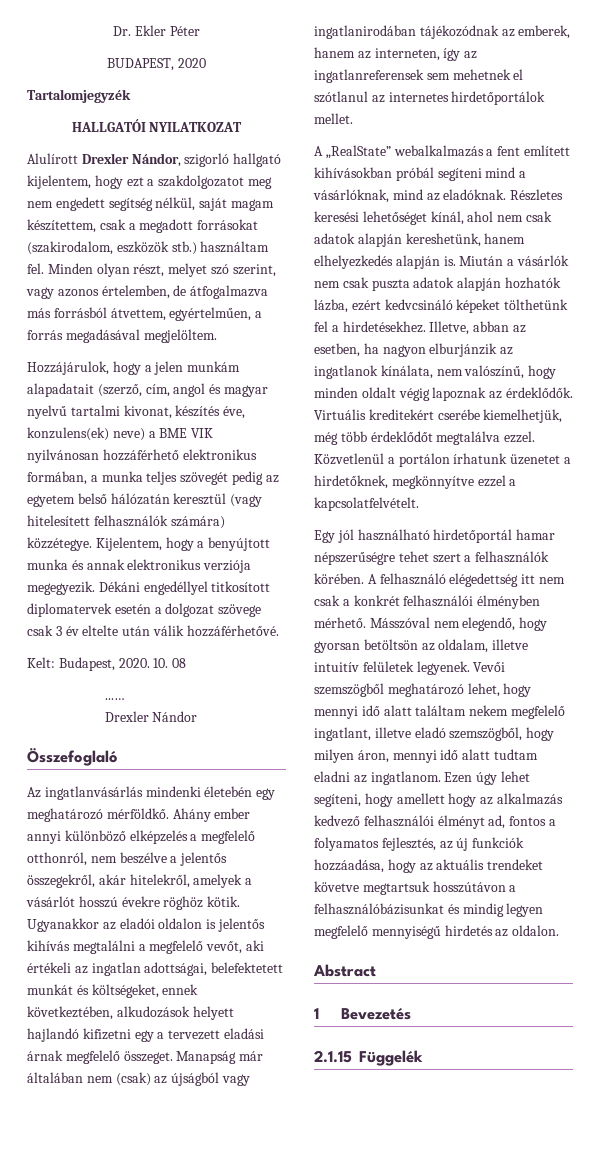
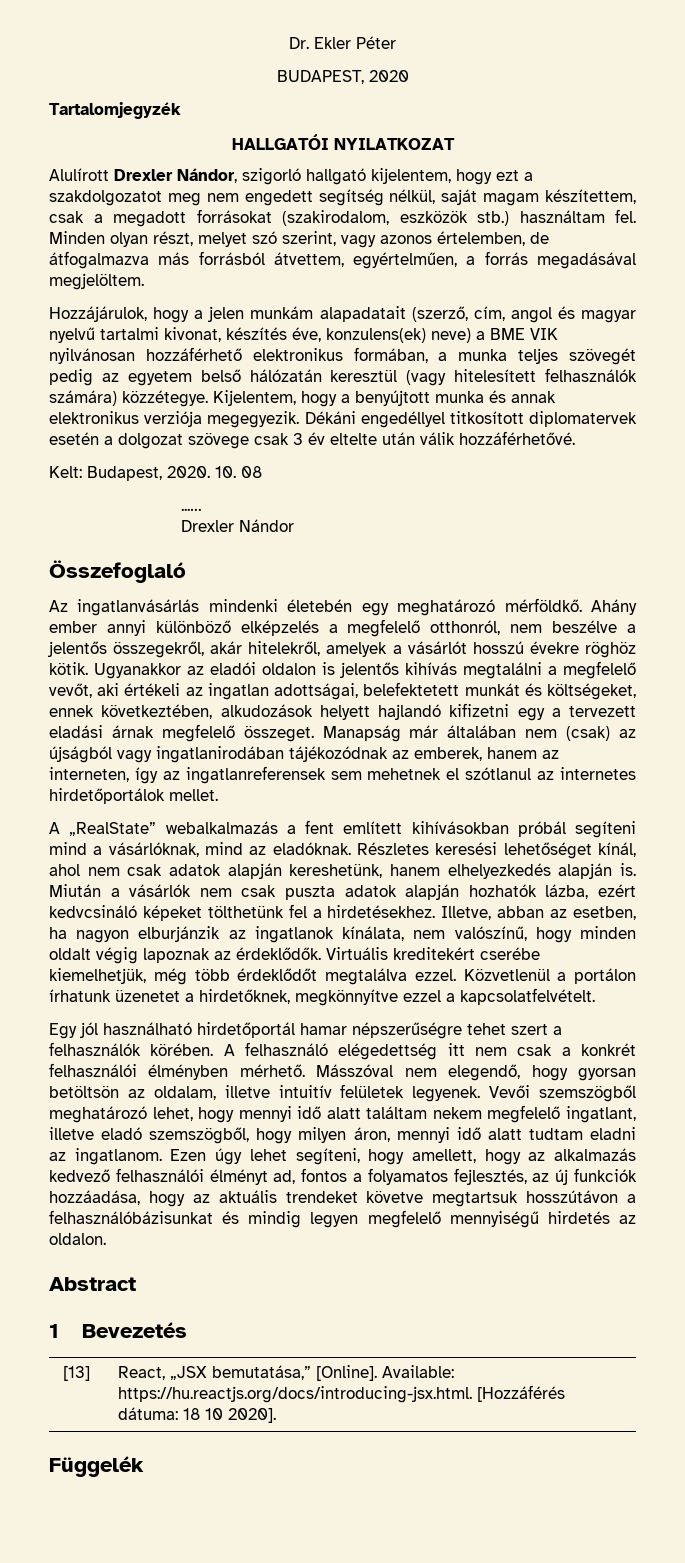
- Ezen úgy lehet segíteni, hogy amellett hogy az alkalmazás kedvező felhasználói élményt ad, fontos a folyamatos fejlesztés, az új funkciók hozzáadása, hogy az aktuális trendeket követve megtartsuk hosszútávon a felhasználóbázisunkat és mindig legyen megfelelő mennyiségű hirdetés az oldalon.
+ Ezen úgy lehet segíteni, hogy amellett, hogy az alkalmazás kedvező felhasználói élményt ad, fontos a folyamatos fejlesztés, az új funkciók hozzáadása, hogy az aktuális trendeket követve megtartsuk hosszútávon a felhasználóbázisunkat és mindig legyen megfelelő mennyiségű hirdetés az oldalon.
- 2.1.15 Függelék
+ [13] | React, „JSX bemutatása,” [Online]. Available: https://hu.reactjs.org/docs/introducing-jsx.html. [Hozzáférés dátuma: 18 10 2020].
+ Függelék

